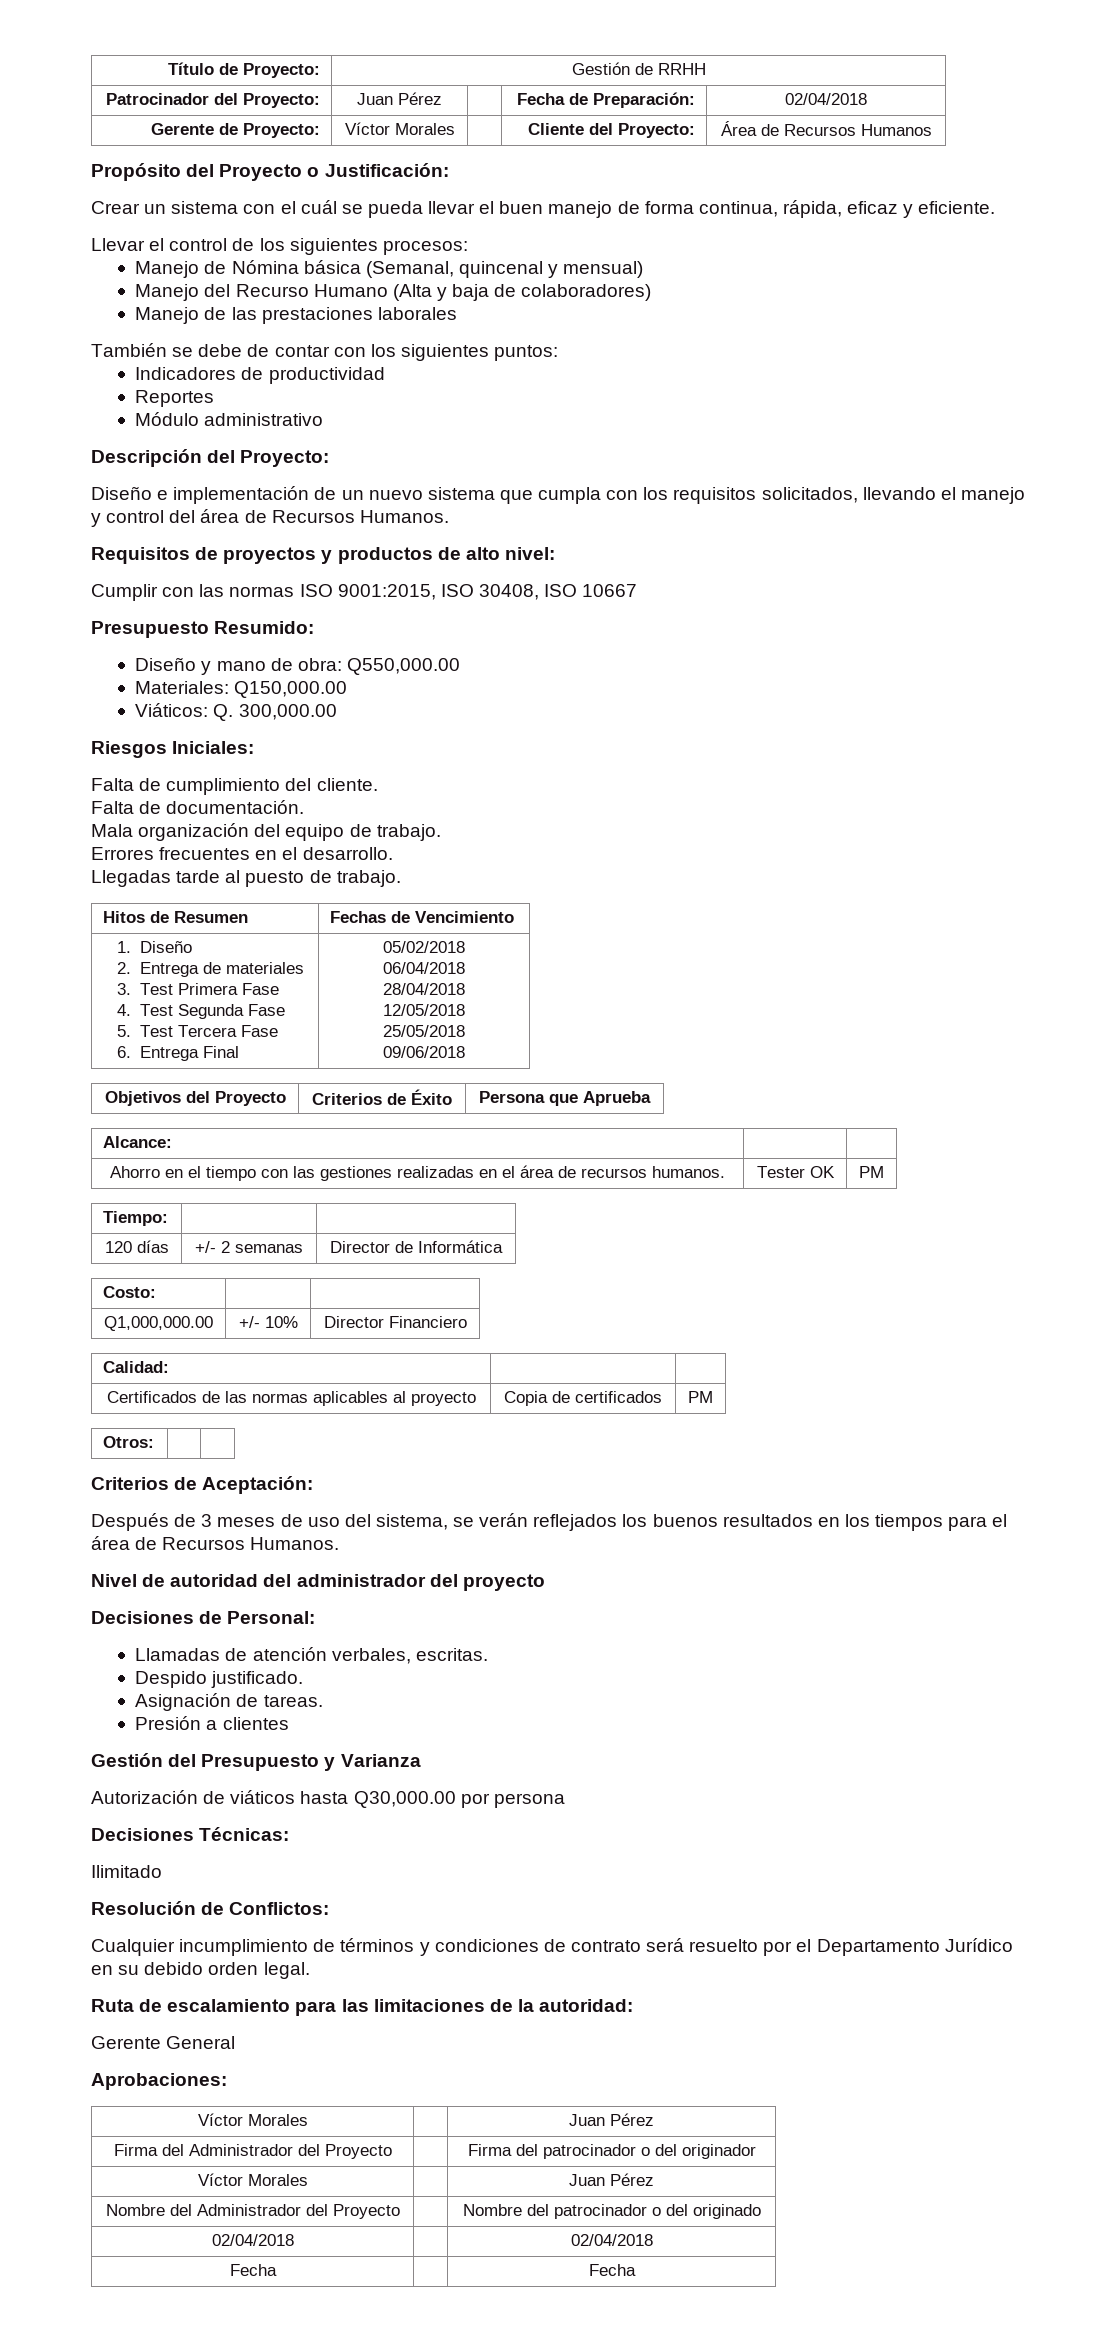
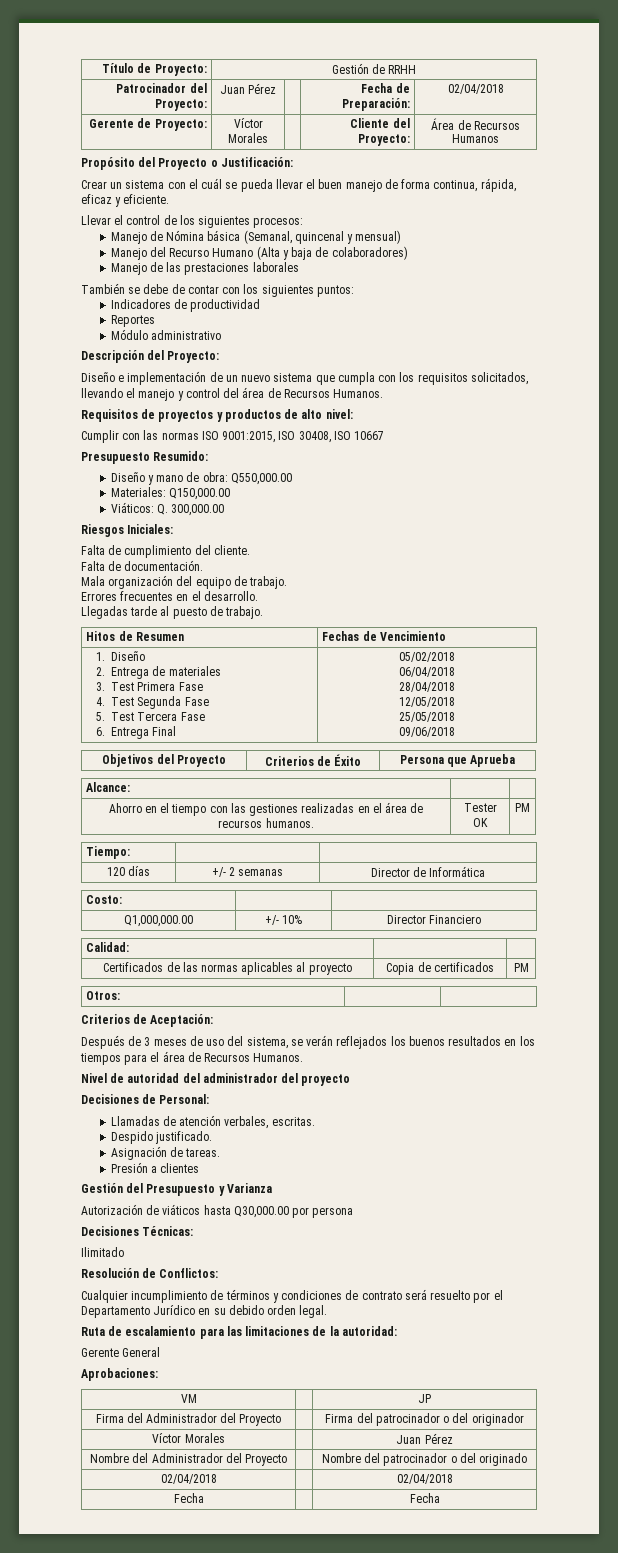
  Aprobaciones:
- Víctor Morales | | Juan Pérez
+ VM | | JP

